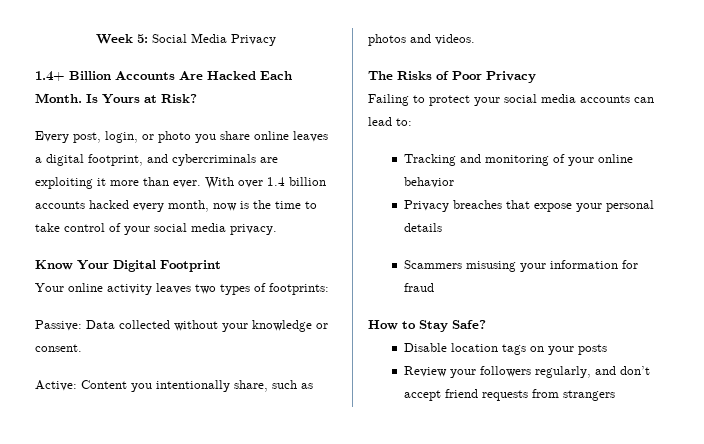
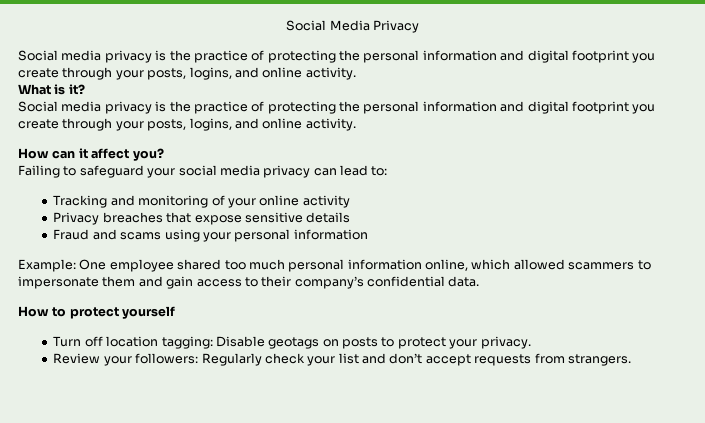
- Week 5: Social Media Privacy
- 1.4+ Billion Accounts Are Hacked Each Month. Is Yours at Risk?
- Every post, login, or photo you share online leaves a digital footprint, and cybercriminals are exploiting it more than ever. With over 1.4 billion accounts hacked every month, now is the time to take control of your social media privacy.
- Know Your Digital Footprint
- Your online activity leaves two types of footprints:
- Passive: Data collected without your knowledge or consent.
- Active: Content you intentionally share, such as photos and videos.
- The Risks of Poor Privacy
- Failing to protect your social media accounts can lead to:
+ Social Media Privacy
+ Social media privacy is the practice of protecting the personal information and digital footprint you create through your posts, logins, and online activity.
+ What is it?
+ Social media privacy is the practice of protecting the personal information and digital footprint you create through your posts, logins, and online activity.
+ How can it affect you?
+ Failing to safeguard your social media privacy can lead to:
- Tracking and monitoring of your online behavior
+ Tracking and monitoring of your online activity
- Privacy breaches that expose your personal details
- Scammers misusing your information for fraud
- How to Stay Safe?
- Disable location tags on your posts
- Review your followers regularly, and don’t accept friend requests from strangers
+ Privacy breaches that expose sensitive details
+ Fraud and scams using your personal information
+ Example: One employee shared too much personal information online, which allowed scammers to impersonate them and gain access to their company’s confidential data.
+ How to protect yourself
+ Turn off location tagging: Disable geotags on posts to protect your privacy.
+ Review your followers: Regularly check your list and don’t accept requests from strangers.

